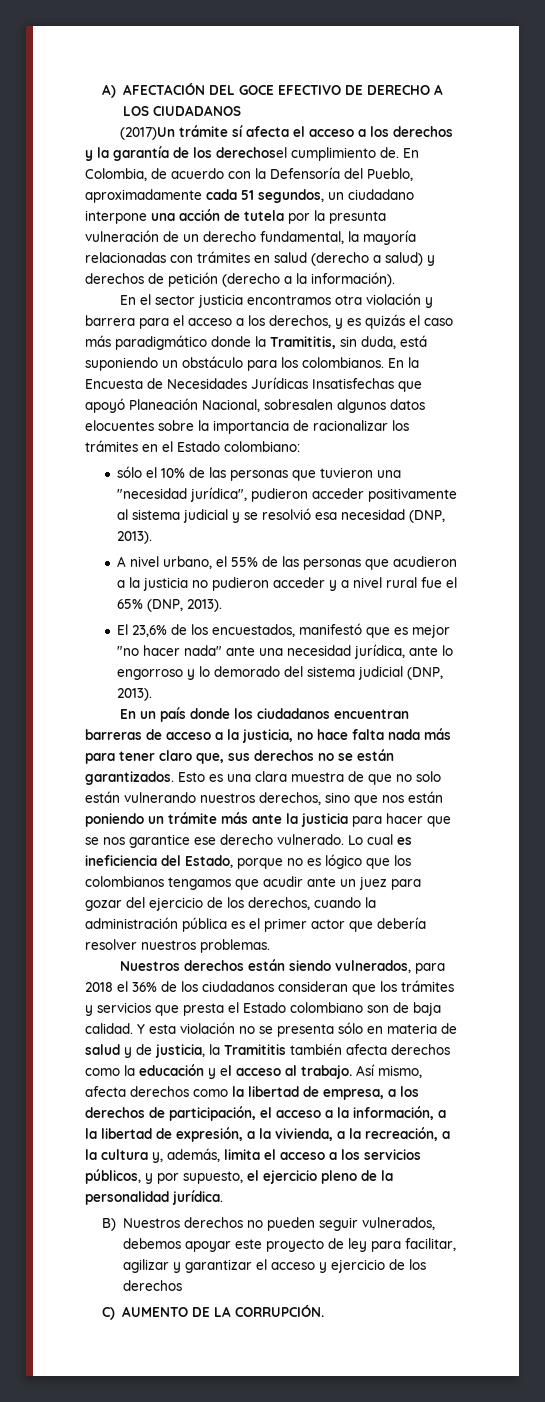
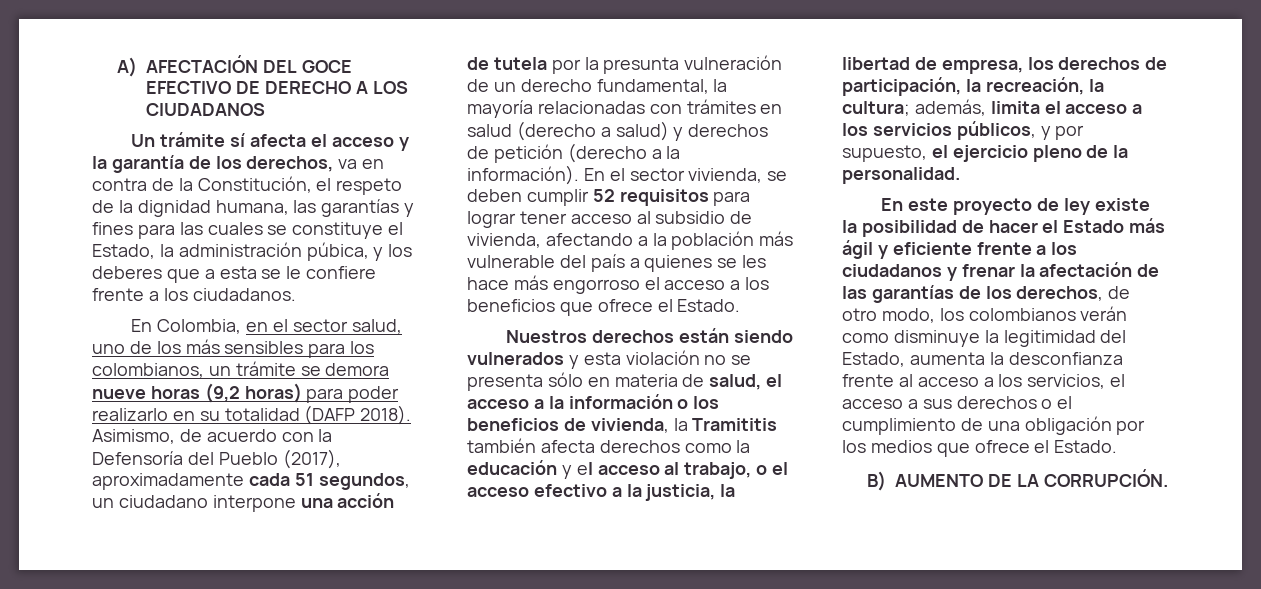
- (2017)Un trámite sí afecta el acceso a los derechos y la garantía de los derechosel cumplimiento de. En Colombia, de acuerdo con la Defensoría del Pueblo, aproximadamente cada 51 segundos, un ciudadano interpone una acción de tutela por la presunta vulneración de un derecho fundamental, la mayoría relacionadas con trámites en salud (derecho a salud) y derechos de petición (derecho a la información).
- En el sector justicia encontramos otra violación y barrera para el acceso a los derechos, y es quizás el caso más paradigmático donde la Tramititis, sin duda, está suponiendo un obstáculo para los colombianos. En la Encuesta de Necesidades Jurídicas Insatisfechas que apoyó Planeación Nacional, sobresalen algunos datos elocuentes sobre la importancia de racionalizar los trámites en el Estado colombiano:
- sólo el 10% de las personas que tuvieron una "necesidad jurídica", pudieron acceder positivamente al sistema judicial y se resolvió esa necesidad (DNP, 2013).
- A nivel urbano, el 55% de las personas que acudieron a la justicia no pudieron acceder y a nivel rural fue el 65% (DNP, 2013).
- El 23,6% de los encuestados, manifestó que es mejor "no hacer nada" ante una necesidad jurídica, ante lo engorroso y lo demorado del sistema judicial (DNP, 2013).
- En un país donde los ciudadanos encuentran barreras de acceso a la justicia, no hace falta nada más para tener claro que, sus derechos no se están garantizados. Esto es una clara muestra de que no solo están vulnerando nuestros derechos, sino que nos están poniendo un trámite más ante la justicia para hacer que se nos garantice ese derecho vulnerado. Lo cual es ineficiencia del Estado, porque no es lógico que los colombianos tengamos que acudir ante un juez para gozar del ejercicio de los derechos, cuando la administración pública es el primer actor que debería resolver nuestros problemas.
- Nuestros derechos están siendo vulnerados, para 2018 el 36% de los ciudadanos consideran que los trámites y servicios que presta el Estado colombiano son de baja calidad. Y esta violación no se presenta sólo en materia de salud y de justicia, la Tramititis también afecta derechos como la educación y el acceso al trabajo. Así mismo, afecta derechos como la libertad de empresa, a los derechos de participación, el acceso a la información, a la libertad de expresión, a la vivienda, a la recreación, a la cultura y, además, limita el acceso a los servicios públicos, y por supuesto, el ejercicio pleno de la personalidad jurídica.
- B) Nuestros derechos no pueden seguir vulnerados, debemos apoyar este proyecto de ley para facilitar, agilizar y garantizar el acceso y ejercicio de los derechos
- C) AUMENTO DE LA CORRUPCIÓN.
+ Un trámite sí afecta el acceso y la garantía de los derechos, va en contra de la Constitución, el respeto de la dignidad humana, las garantías y fines para las cuales se constituye el Estado, la administración púbica, y los deberes que a esta se le confiere frente a los ciudadanos.
+ En Colombia, en el sector salud, uno de los más sensibles para los colombianos, un trámite se demora nueve horas (9,2 horas) para poder realizarlo en su totalidad (DAFP 2018). Asimismo, de acuerdo con la Defensoría del Pueblo (2017), aproximadamente cada 51 segundos, un ciudadano interpone una acción de tutela por la presunta vulneración de un derecho fundamental, la mayoría relacionadas con trámites en salud (derecho a salud) y derechos de petición (derecho a la información). En el sector vivienda, se deben cumplir 52 requisitos para lograr tener acceso al subsidio de vivienda, afectando a la población más vulnerable del país a quienes se les hace más engorroso el acceso a los beneficios que ofrece el Estado.
+ Nuestros derechos están siendo vulnerados y esta violación no se presenta sólo en materia de salud, el acceso a la información o los beneficios de vivienda, la Tramititis también afecta derechos como la educación y el acceso al trabajo, o el acceso efectivo a la justicia, la libertad de empresa, los derechos de participación, la recreación, la cultura; además, limita el acceso a los servicios públicos, y por supuesto, el ejercicio pleno de la personalidad.
+ En este proyecto de ley existe la posibilidad de hacer el Estado más ágil y eficiente frente a los ciudadanos y frenar la afectación de las garantías de los derechos, de otro modo, los colombianos verán como disminuye la legitimidad del Estado, aumenta la desconfianza frente al acceso a los servicios, el acceso a sus derechos o el cumplimiento de una obligación por los medios que ofrece el Estado.
+ B) AUMENTO DE LA CORRUPCIÓN.

